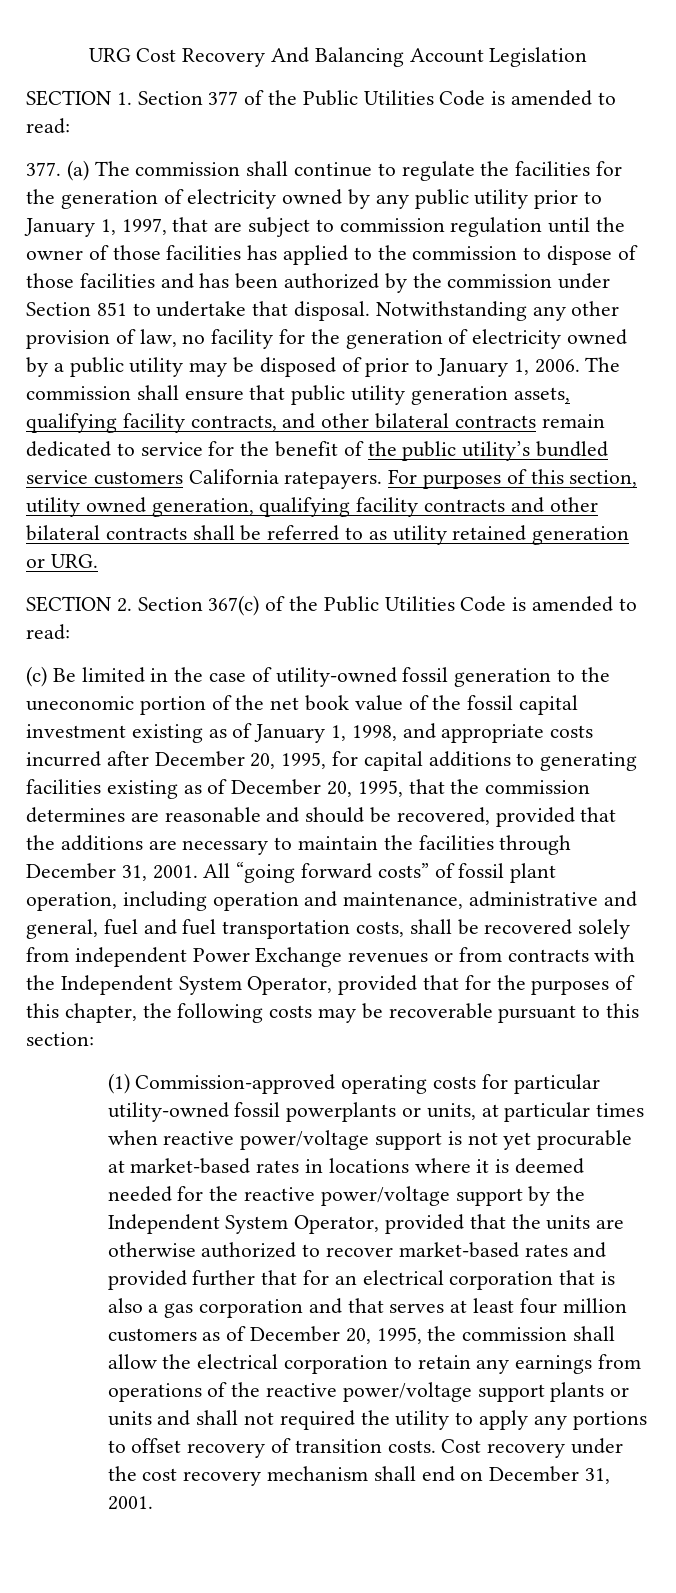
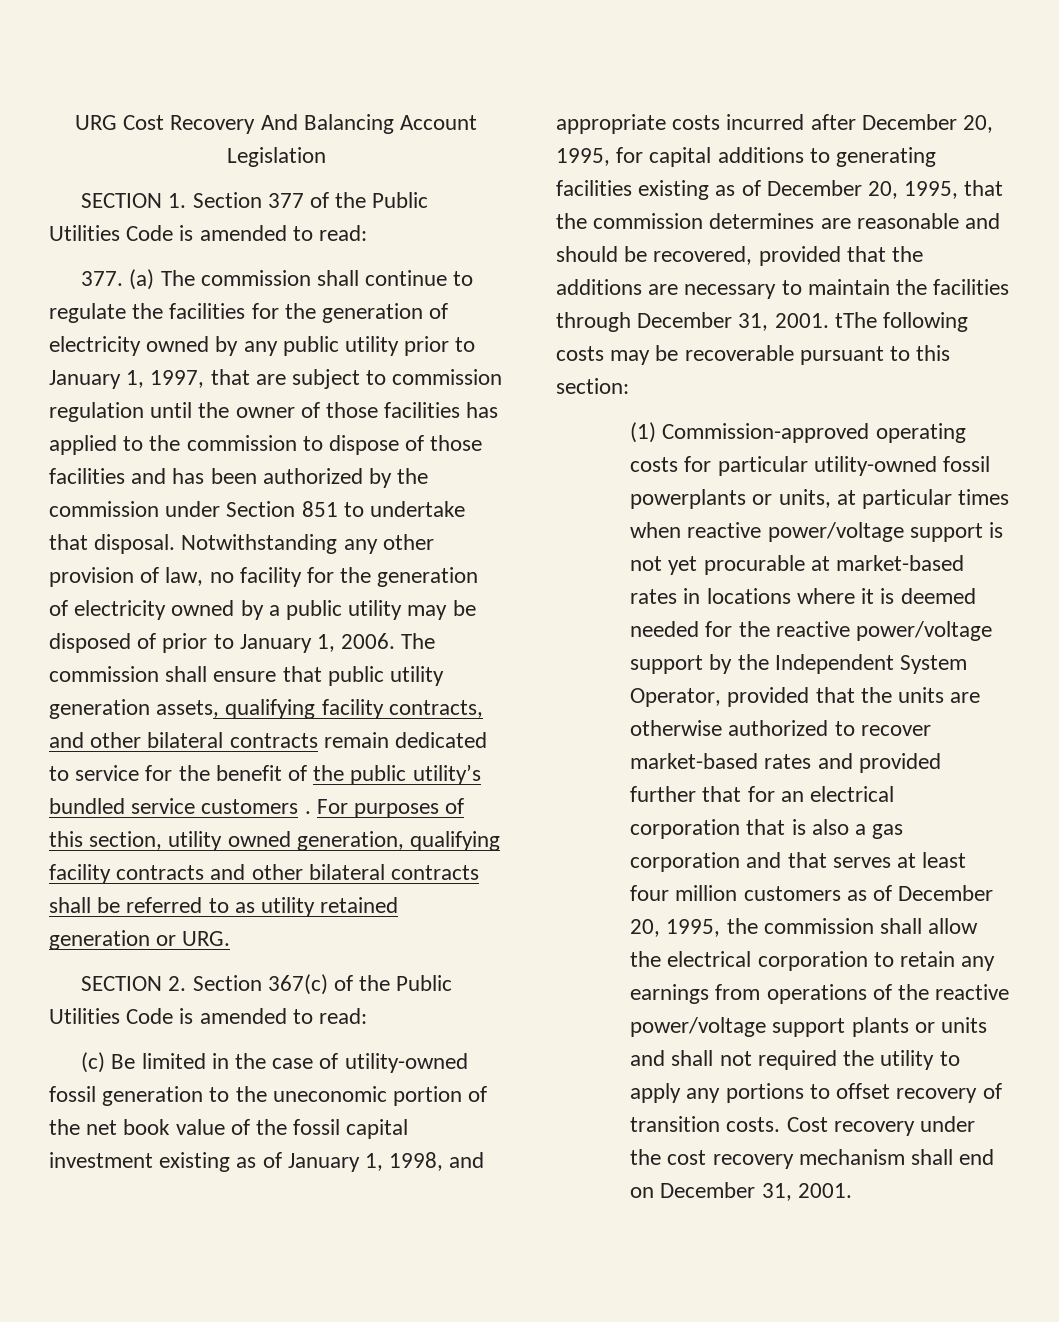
- The commission shall ensure that public utility generation assets, qualifying facility contracts, and other bilateral contracts remain dedicated to service for the benefit of the public utility’s bundled service customers California ratepayers.
+ The commission shall ensure that public utility generation assets, qualifying facility contracts, and other bilateral contracts remain dedicated to service for the benefit of the public utility’s bundled service customers .
- (c) Be limited in the case of utility-owned fossil generation to the uneconomic portion of the net book value of the fossil capital investment existing as of January 1, 1998, and appropriate costs incurred after December 20, 1995, for capital additions to generating facilities existing as of December 20, 1995, that the commission determines are reasonable and should be recovered, provided that the additions are necessary to maintain the facilities through December 31, 2001. All “going forward costs” of fossil plant operation, including operation and maintenance, administrative and general, fuel and fuel transportation costs, shall be recovered solely from independent Power Exchange revenues or from contracts with the Independent System Operator, provided that for the purposes of this chapter, the following costs may be recoverable pursuant to this section:
+ (c) Be limited in the case of utility-owned fossil generation to the uneconomic portion of the net book value of the fossil capital investment existing as of January 1, 1998, and appropriate costs incurred after December 20, 1995, for capital additions to generating facilities existing as of December 20, 1995, that the commission determines are reasonable and should be recovered, provided that the additions are necessary to maintain the facilities through December 31, 2001. tThe following costs may be recoverable pursuant to this section:

